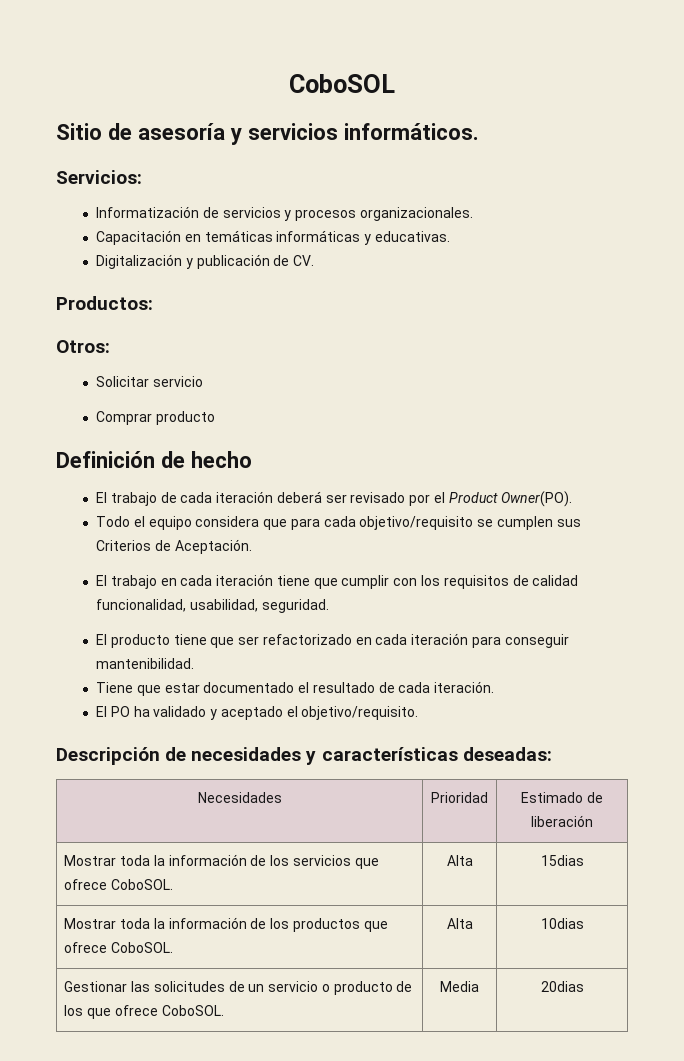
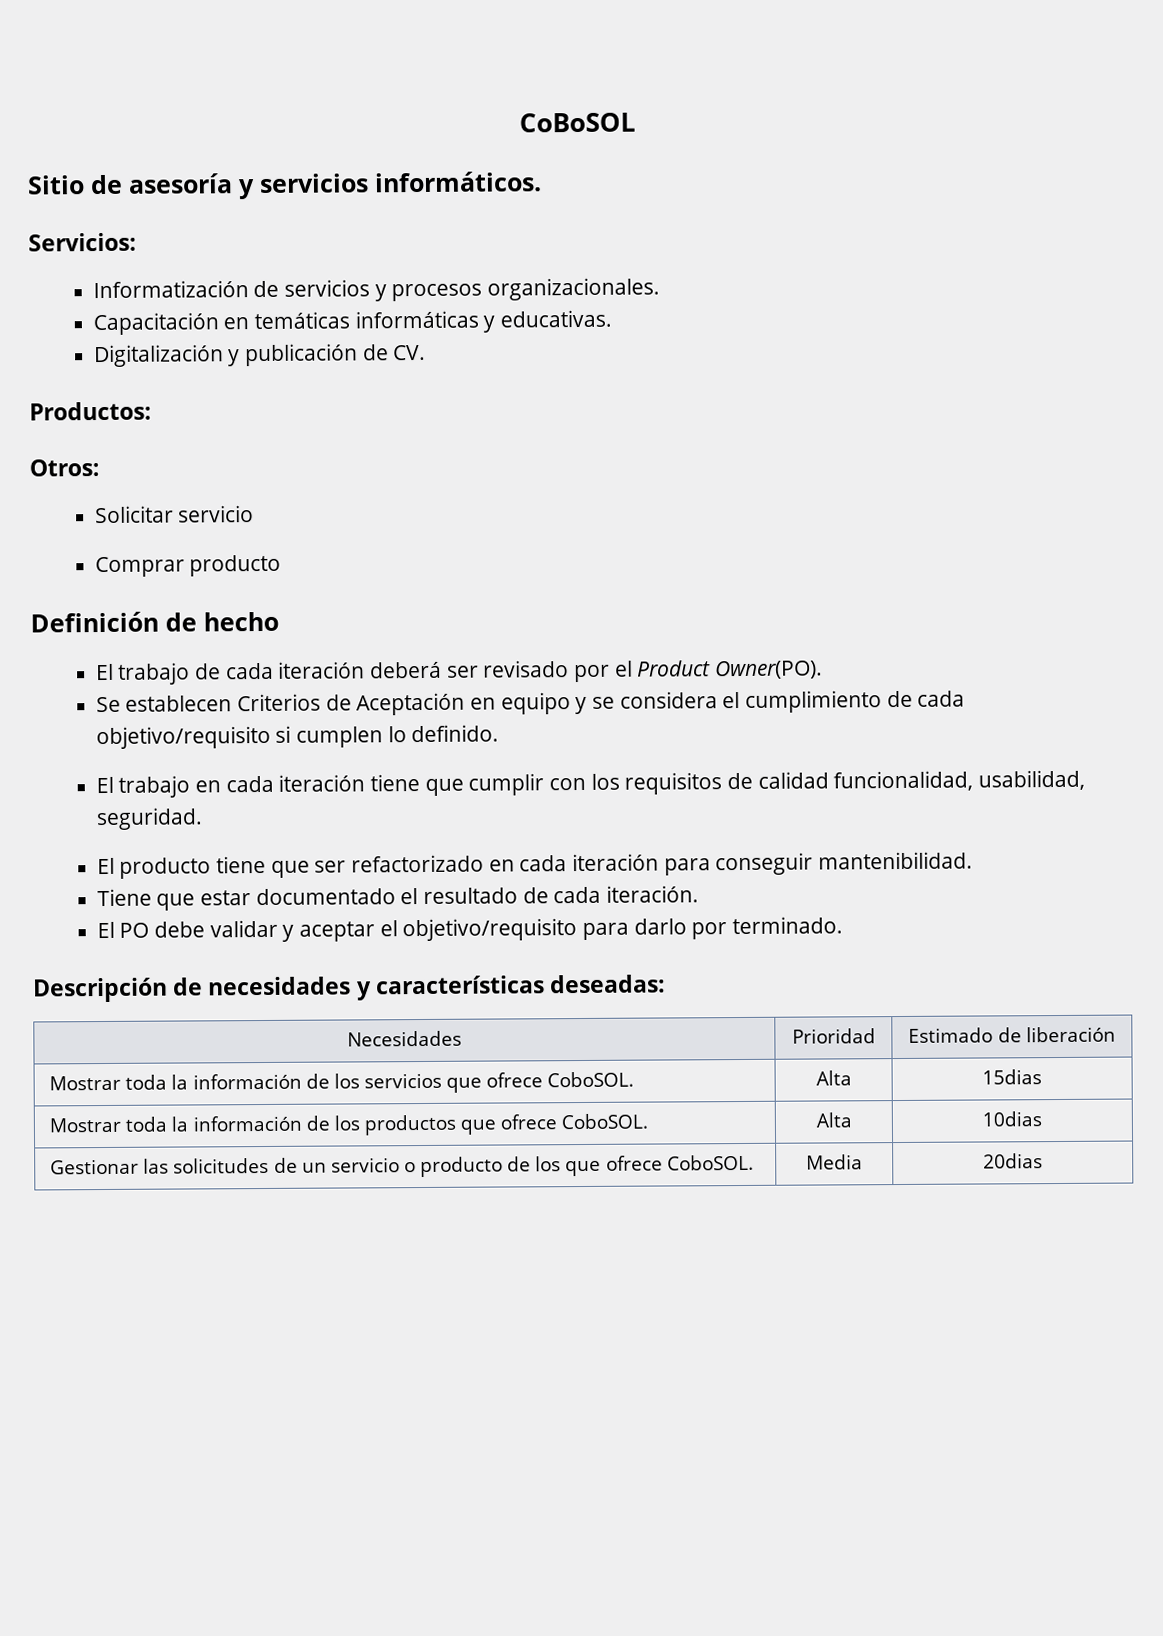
- CoboSOL
+ CoBoSOL
- Todo el equipo considera que para cada objetivo/requisito se cumplen sus Criterios de Aceptación.
+ Se establecen Criterios de Aceptación en equipo y se considera el cumplimiento de cada objetivo/requisito si cumplen lo definido.
- El PO ha validado y aceptado el objetivo/requisito.
+ El PO debe validar y aceptar el objetivo/requisito para darlo por terminado.

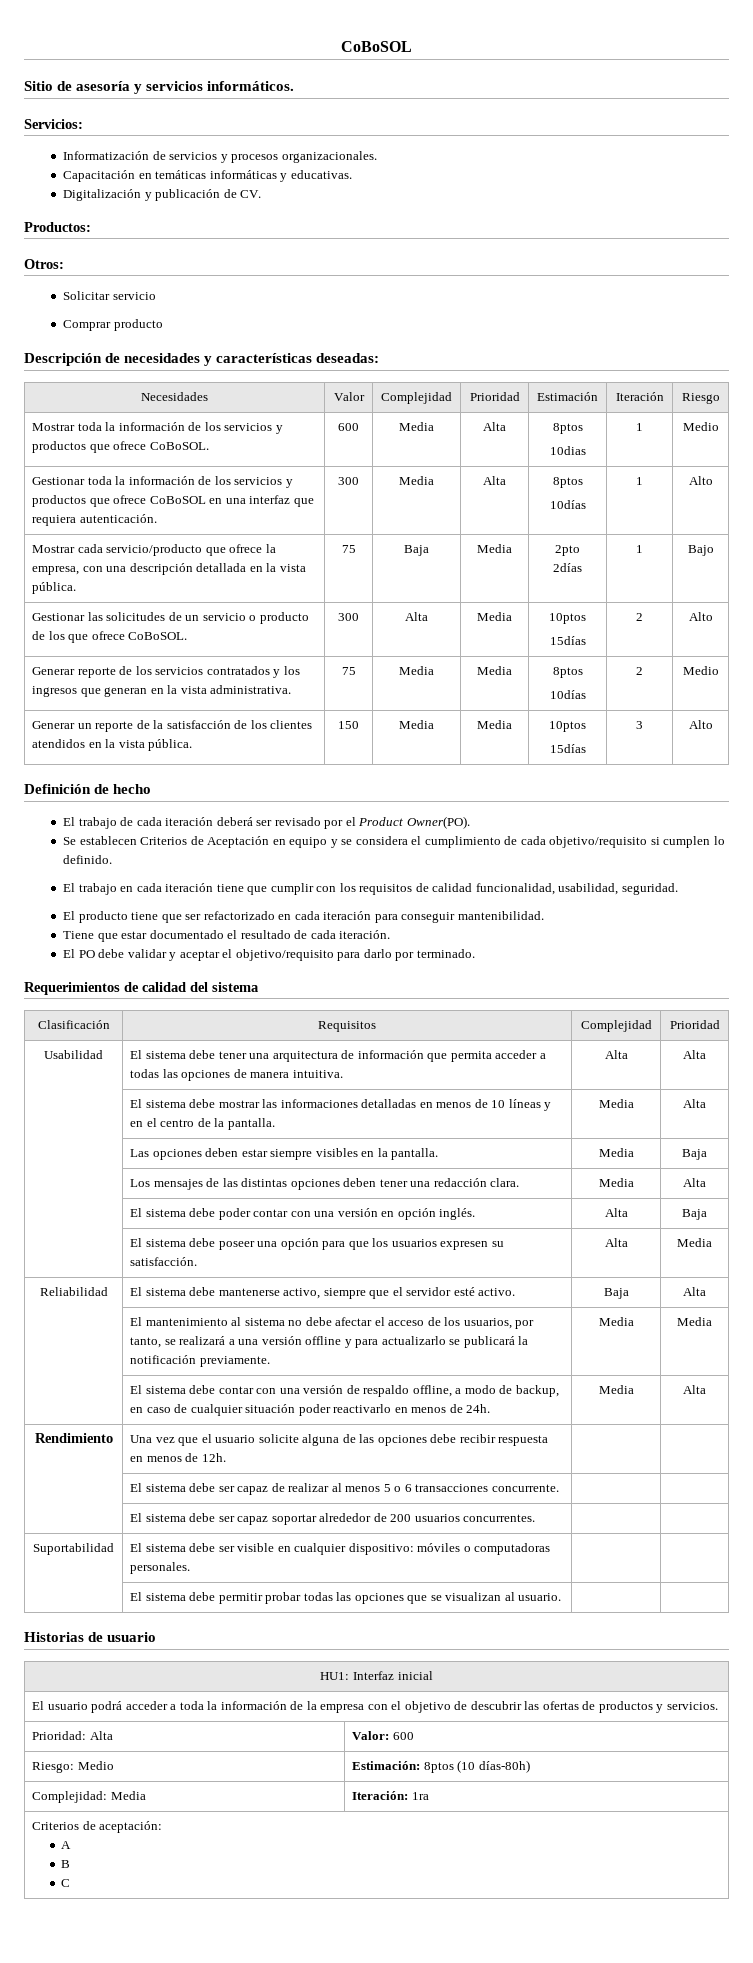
+ Descripción de necesidades y características deseadas:
+ Necesidades | Valor | Complejidad | Prioridad | Estimación | Iteración | Riesgo
+ Mostrar toda la información de los servicios y productos que ofrece CoBoSOL. | 600 | Media | Alta | 8ptos
+ 10dias | 1 | Medio
+ Gestionar toda la información de los servicios y productos que ofrece CoBoSOL en una interfaz que requiera autenticación. | 300 | Media | Alta | 8ptos
+ 10días | 1 | Alto
+ Mostrar cada servicio/producto que ofrece la empresa, con una descripción detallada en la vista pública. | 75 | Baja | Media | 2pto
+ 2días | 1 | Bajo
+ Gestionar las solicitudes de un servicio o producto de los que ofrece CoBoSOL. | 300 | Alta | Media | 10ptos
+ 15días | 2 | Alto
+ Generar reporte de los servicios contratados y los ingresos que generan en la vista administrativa. | 75 | Media | Media | 8ptos
+ 10días | 2 | Medio
+ Generar un reporte de la satisfacción de los clientes atendidos en la vista pública. | 150 | Media | Media | 10ptos
+ 15días | 3 | Alto
- Descripción de necesidades y características deseadas:
- Necesidades | Prioridad | Estimado de liberación
- Mostrar toda la información de los servicios que ofrece CoboSOL. | Alta | 15dias
- Mostrar toda la información de los productos que ofrece CoboSOL. | Alta | 10dias
- Gestionar las solicitudes de un servicio o producto de los que ofrece CoboSOL. | Media | 20dias
+ Requerimientos de calidad del sistema
+ Clasificación | Requisitos | Complejidad | Prioridad
+ Usabilidad | El sistema debe tener una arquitectura de información que permita acceder a todas las opciones de manera intuitiva. | Alta | Alta
+ | El sistema debe mostrar las informaciones detalladas en menos de 10 líneas y en el centro de la pantalla. | Media | Alta
+ | Las opciones deben estar siempre visibles en la pantalla. | Media | Baja
+ | Los mensajes de las distintas opciones deben tener una redacción clara. | Media | Alta
+ | El sistema debe poder contar con una versión en opción inglés. | Alta | Baja
+ | El sistema debe poseer una opción para que los usuarios expresen su satisfacción. | Alta | Media
+ Reliabilidad | El sistema debe mantenerse activo, siempre que el servidor esté activo. | Baja | Alta
+ | El mantenimiento al sistema no debe afectar el acceso de los usuarios, por tanto, se realizará a una versión offline y para actualizarlo se publicará la notificación previamente. | Media | Media
+ | El sistema debe contar con una versión de respaldo offline, a modo de backup, en caso de cualquier situación poder reactivarlo en menos de 24h. | Media | Alta
+ Rendimiento | Una vez que el usuario solicite alguna de las opciones debe recibir respuesta en menos de 12h. | |
+ | El sistema debe ser capaz de realizar al menos 5 o 6 transacciones concurrente. | |
+ | El sistema debe ser capaz soportar alrededor de 200 usuarios concurrentes. | |
+ Suportabilidad | El sistema debe ser visible en cualquier dispositivo: móviles o computadoras personales. | |
+ | El sistema debe permitir probar todas las opciones que se visualizan al usuario. | |
+ Historias de usuario
+ HU1: Interfaz inicial
+ El usuario podrá acceder a toda la información de la empresa con el objetivo de descubrir las ofertas de productos y servicios.
+ Prioridad: Alta | Valor: 600
+ Riesgo: Medio | Estimación: 8ptos (10 días-80h)
+ Complejidad: Media | Iteración: 1ra
+ Criterios de aceptación:
+ A
+ B
+ C

